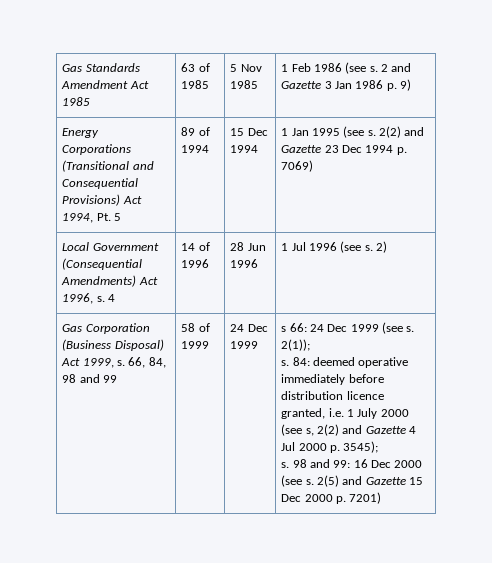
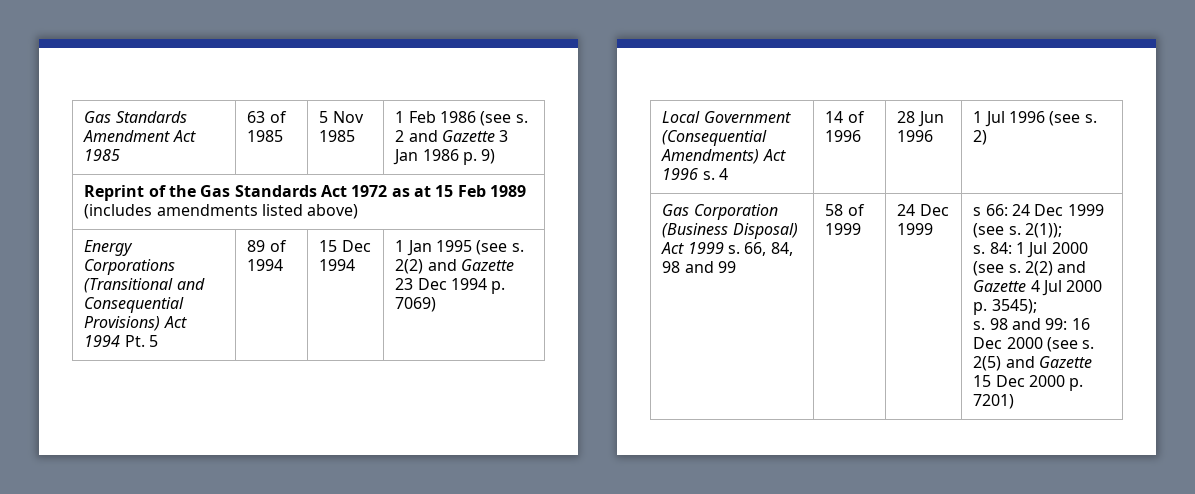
+ Reprint of the Gas Standards Act 1972 as at 15 Feb 1989 (includes amendments listed above)
- Energy Corporations (Transitional and Consequential Provisions) Act 1994, Pt. 5 | 89 of 1994 | 15 Dec 1994 | 1 Jan 1995 (see s. 2(2) and Gazette 23 Dec 1994 p. 7069)
+ Energy Corporations (Transitional and Consequential Provisions) Act 1994 Pt. 5 | 89 of 1994 | 15 Dec 1994 | 1 Jan 1995 (see s. 2(2) and Gazette 23 Dec 1994 p. 7069)
- Local Government (Consequential Amendments) Act 1996, s. 4 | 14 of 1996 | 28 Jun 1996 | 1 Jul 1996 (see s. 2)
+ Local Government (Consequential Amendments) Act 1996 s. 4 | 14 of 1996 | 28 Jun 1996 | 1 Jul 1996 (see s. 2)
- Gas Corporation (Business Disposal) Act 1999, s.
+ Gas Corporation (Business Disposal) Act 1999 s.
- 84: deemed operative immediately before distribution licence granted, i.e. 1 July 2000 (see s, 2(2) and Gazette 4 Jul 2000 p. 3545);
+ 84: 1 Jul 2000 (see s. 2(2) and Gazette 4 Jul 2000 p. 3545);

